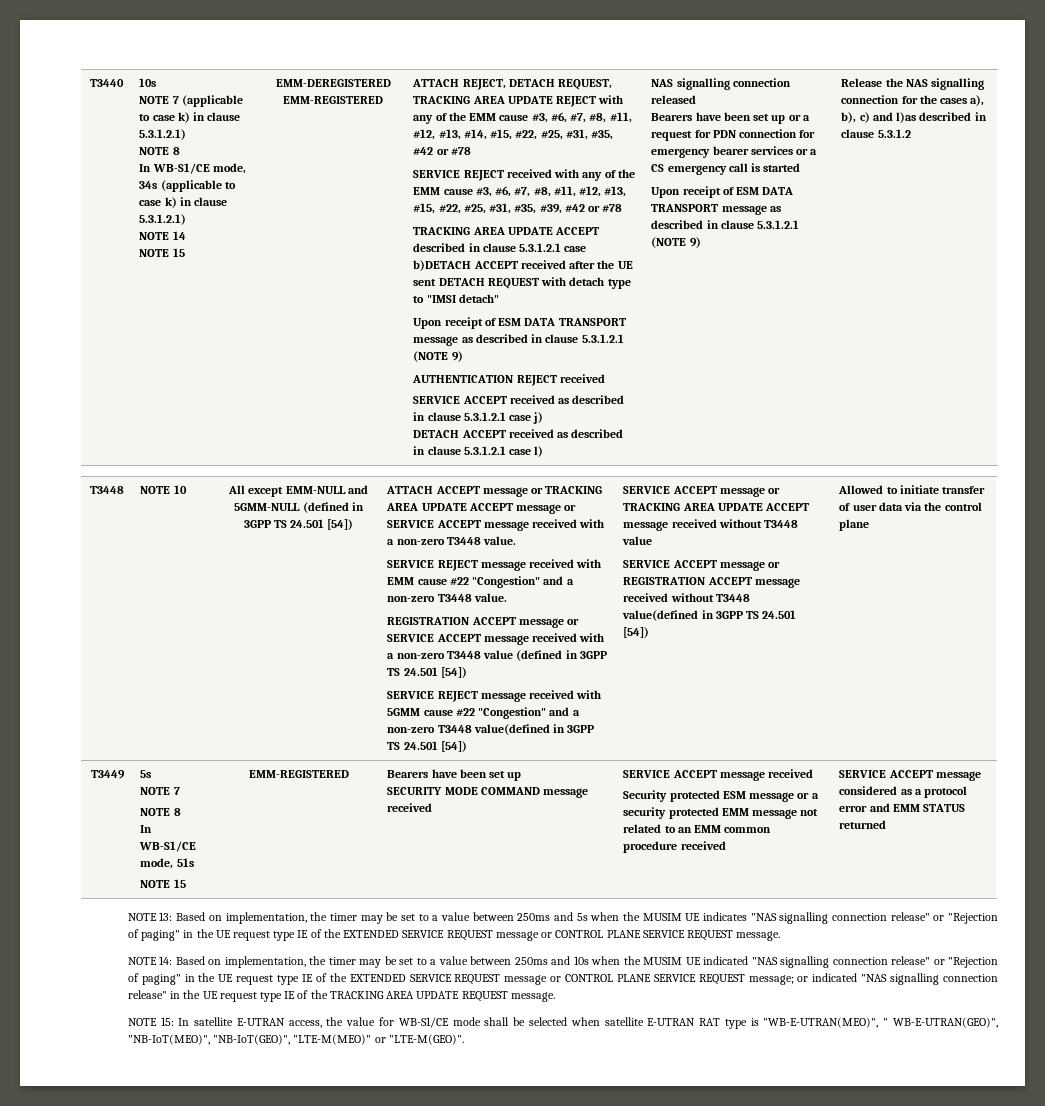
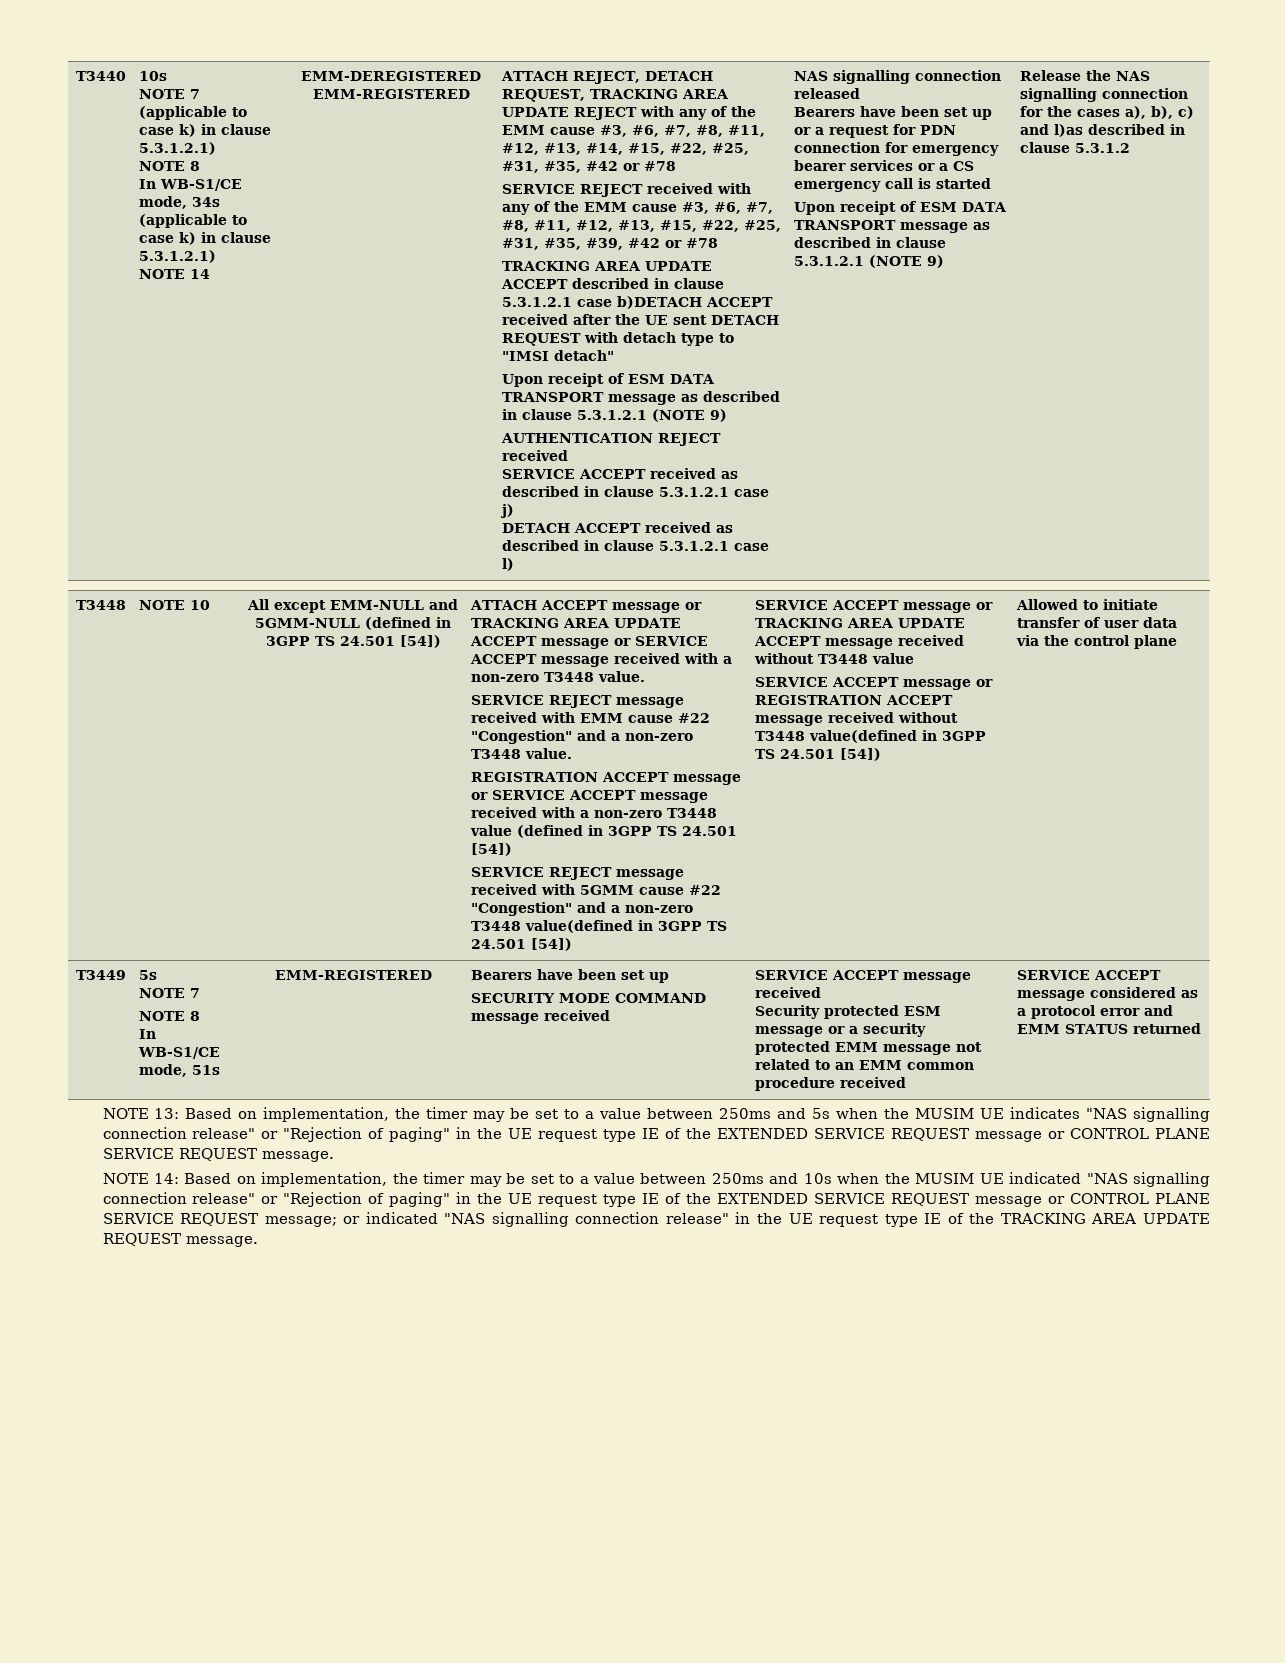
  NOTE 14
- NOTE 15
  In WB-S1/CE mode, 51s
- NOTE 15
- NOTE 15: In satellite E-UTRAN access, the value for WB-S1/CE mode shall be selected when satellite E-UTRAN RAT type is "WB-E-UTRAN(MEO)", " WB-E-UTRAN(GEO)", "NB-IoT(MEO)", "NB-IoT(GEO)", "LTE-M(MEO)" or "LTE-M(GEO)".

